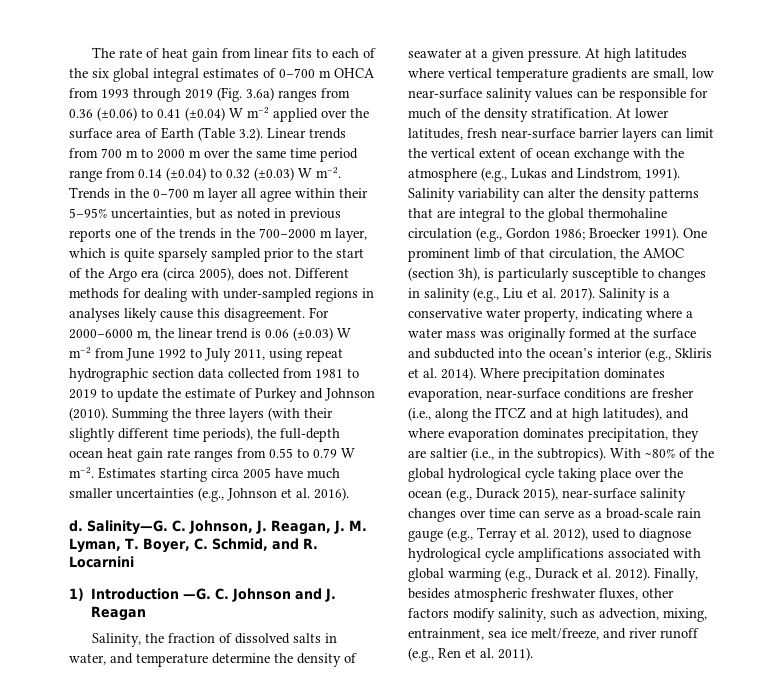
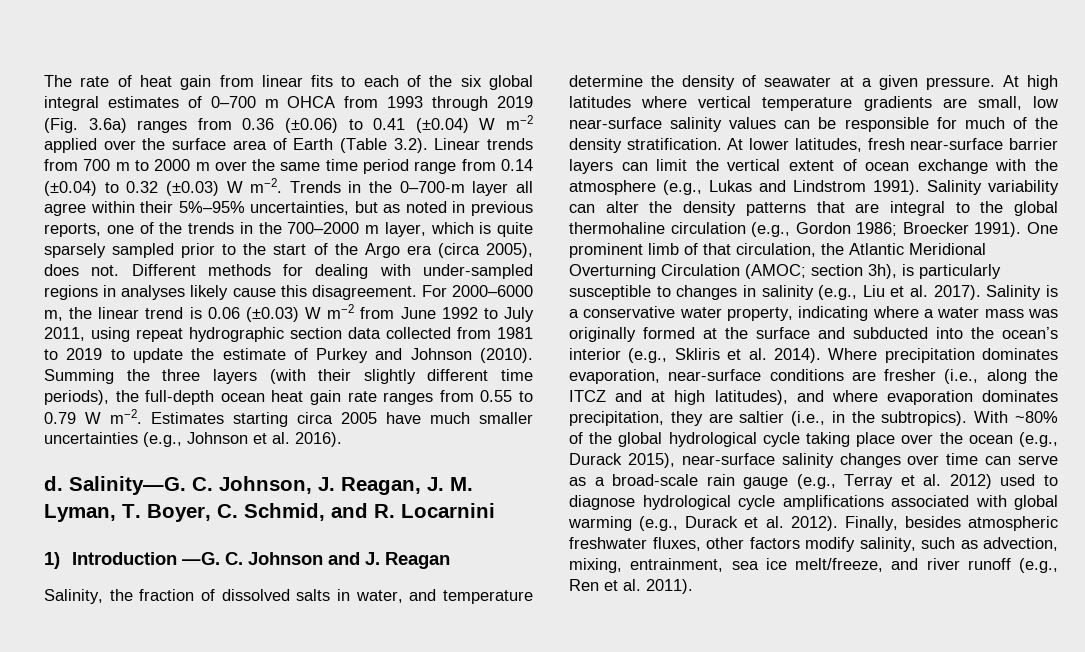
- Trends in the 0–700 m layer all agree within their 5–95% uncertainties, but as noted in previous reports one of the trends in the 700–2000 m layer, which is quite sparsely sampled prior to the start of the Argo era (circa 2005), does not.
+ Trends in the 0–700-m layer all agree within their 5%–95% uncertainties, but as noted in previous reports, one of the trends in the 700–2000 m layer, which is quite sparsely sampled prior to the start of the Argo era (circa 2005), does not.
- At lower latitudes, fresh near-surface barrier layers can limit the vertical extent of ocean exchange with the atmosphere (e.g., Lukas and Lindstrom, 1991).
+ At lower latitudes, fresh near-surface barrier layers can limit the vertical extent of ocean exchange with the atmosphere (e.g., Lukas and Lindstrom 1991).
- One prominent limb of that circulation, the AMOC (section 3h), is particularly susceptible to changes in salinity (e.g., Liu et al. 2017).
+ One prominent limb of that circulation, the Atlantic Meridional Overturning Circulation (AMOC; section 3h), is particularly susceptible to changes in salinity (e.g., Liu et al. 2017).
- With ~80% of the global hydrological cycle taking place over the ocean (e.g., Durack 2015), near-surface salinity changes over time can serve as a broad-scale rain gauge (e.g., Terray et al. 2012), used to diagnose hydrological cycle amplifications associated with global warming (e.g., Durack et al. 2012).
+ With ~80% of the global hydrological cycle taking place over the ocean (e.g., Durack 2015), near-surface salinity changes over time can serve as a broad-scale rain gauge (e.g., Terray et al. 2012) used to diagnose hydrological cycle amplifications associated with global warming (e.g., Durack et al. 2012).

